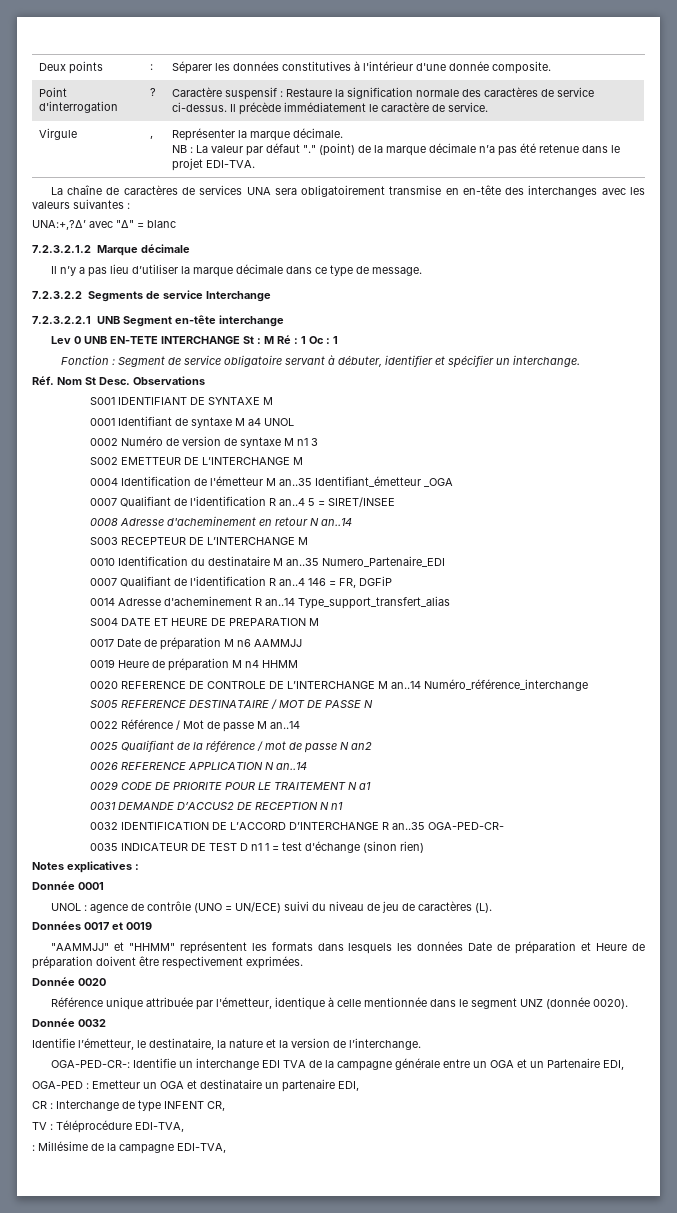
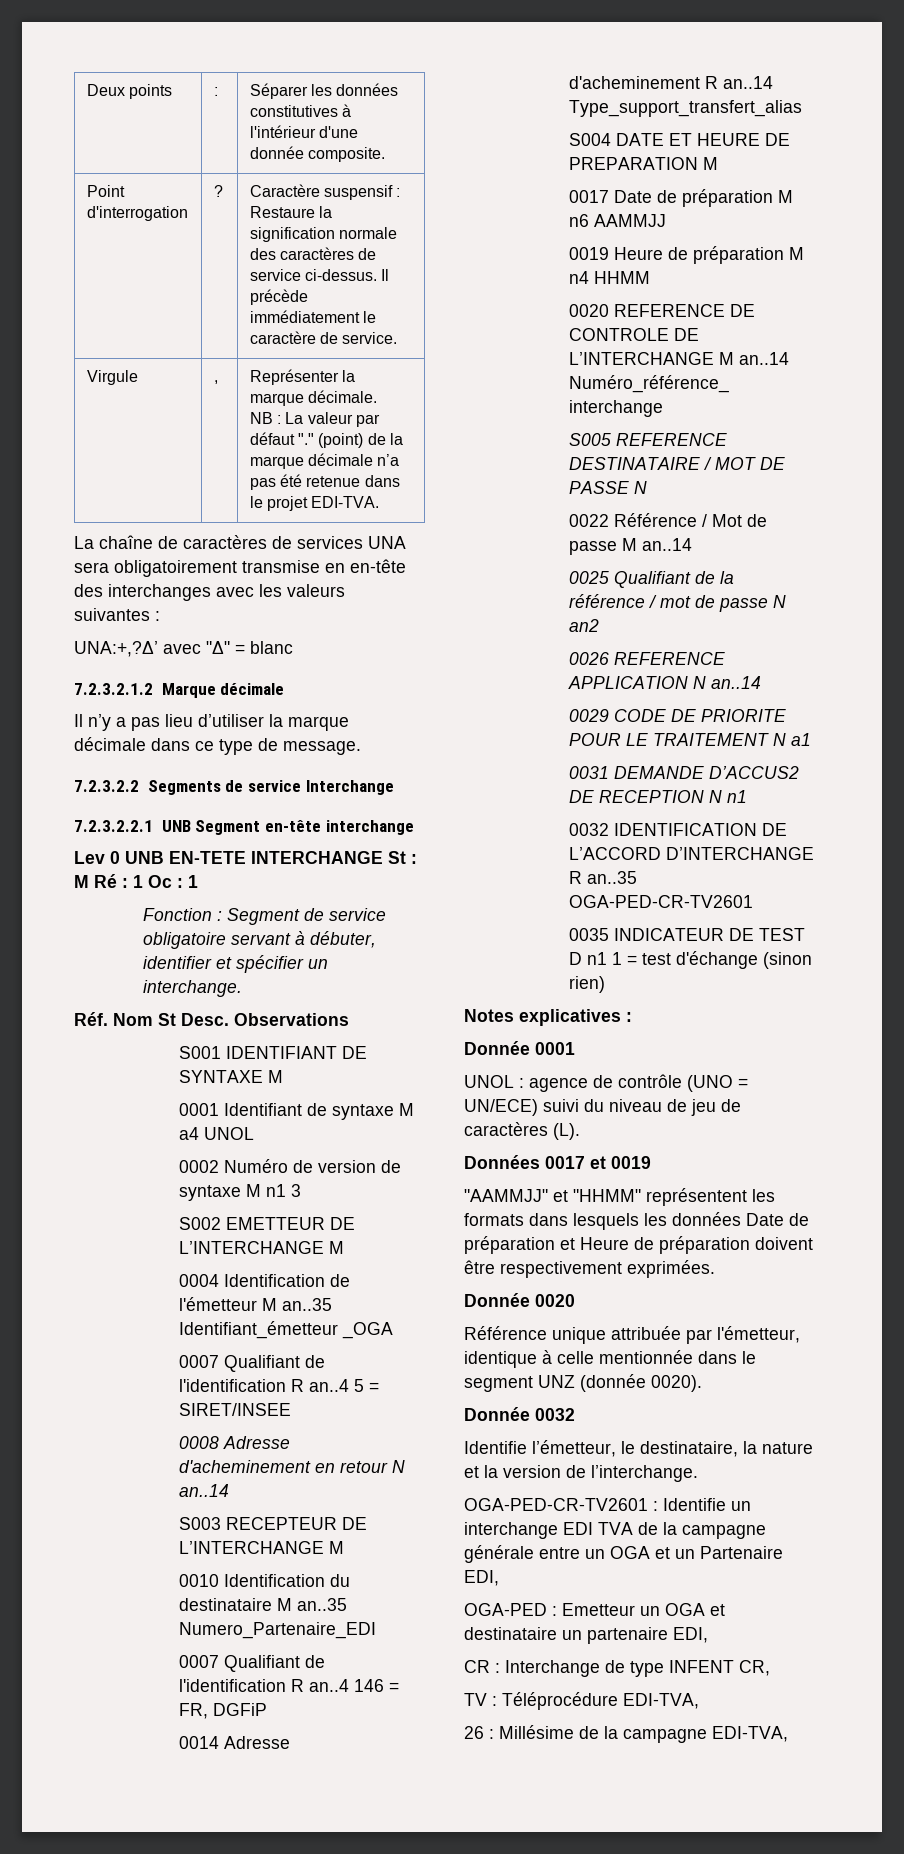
- 0032 IDENTIFICATION DE L’ACCORD D’INTERCHANGE R an..35 OGA-PED-CR-
+ 0032 IDENTIFICATION DE L’ACCORD D’INTERCHANGE R an..35 OGA-PED-CR-TV2601
- OGA-PED-CR-: Identifie un interchange EDI TVA de la campagne générale entre un OGA et un Partenaire EDI,
+ OGA-PED-CR-TV2601 : Identifie un interchange EDI TVA de la campagne générale entre un OGA et un Partenaire EDI,
- : Millésime de la campagne EDI-TVA,
+ 26 : Millésime de la campagne EDI-TVA,

